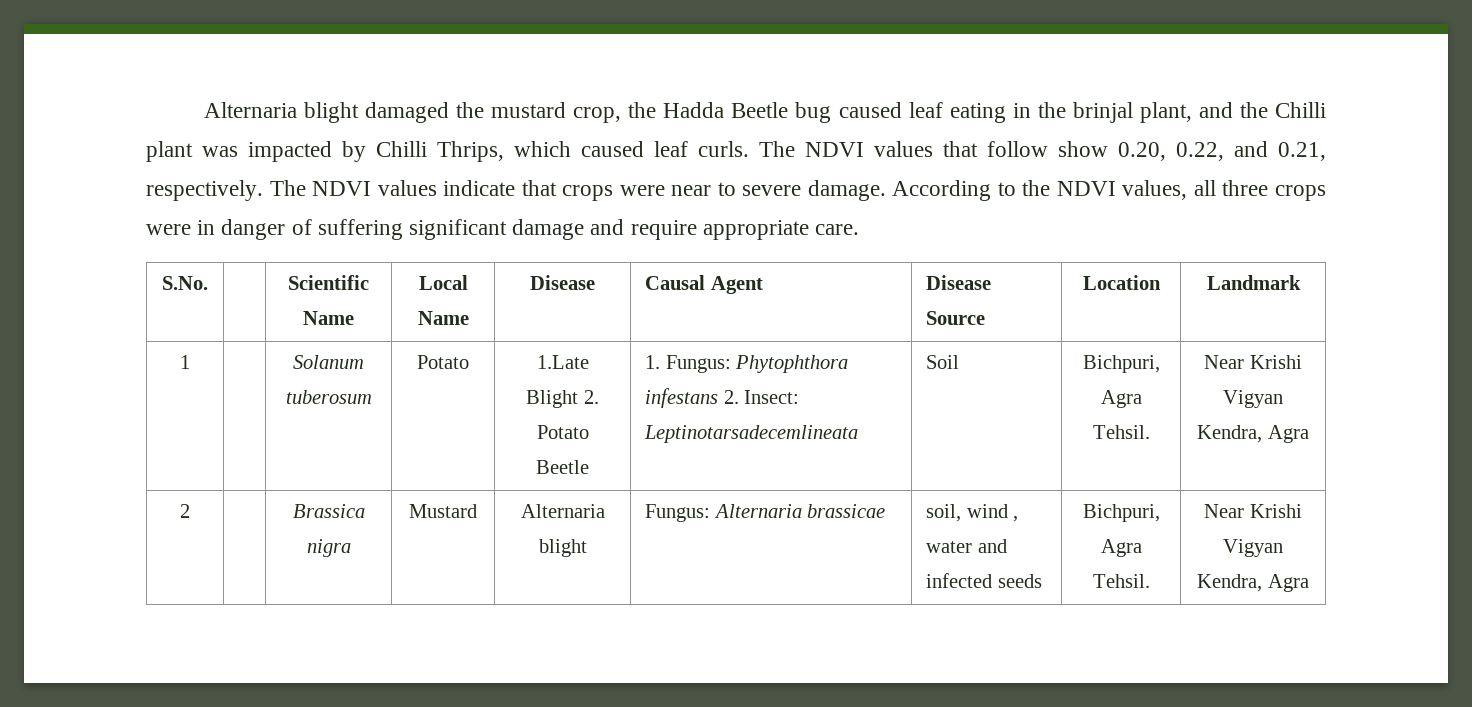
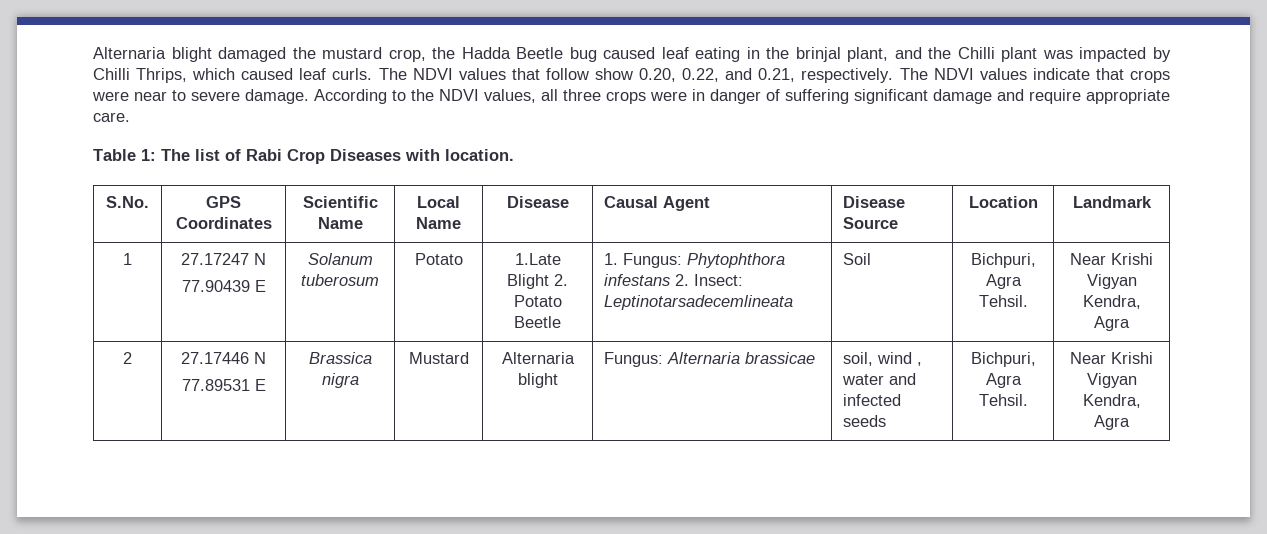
+ Table 1: The list of Rabi Crop Diseases with location.
- S.No. | | Scientific Name | Local Name | Disease | Causal Agent | Disease Source | Location | Landmark
+ S.No. | GPS Coordinates | Scientific Name | Local Name | Disease | Causal Agent | Disease Source | Location | Landmark
- 1 | | Solanum tuberosum | Potato | 1.Late Blight 2. Potato Beetle | 1. Fungus: Phytophthora infestans 2. Insect: Leptinotarsadecemlineata | Soil | Bichpuri, Agra Tehsil. | Near Krishi Vigyan Kendra, Agra
+ 1 | 27.17247 N
+ 77.90439 E | Solanum tuberosum | Potato | 1.Late Blight 2. Potato Beetle | 1. Fungus: Phytophthora infestans 2. Insect: Leptinotarsadecemlineata | Soil | Bichpuri, Agra Tehsil. | Near Krishi Vigyan Kendra, Agra
- 2 | | Brassica nigra | Mustard | Alternaria blight | Fungus: Alternaria brassicae | soil, wind , water and infected seeds | Bichpuri, Agra Tehsil. | Near Krishi Vigyan Kendra, Agra
+ 2 | 27.17446 N
+ 77.89531 E | Brassica nigra | Mustard | Alternaria blight | Fungus: Alternaria brassicae | soil, wind , water and infected seeds | Bichpuri, Agra Tehsil. | Near Krishi Vigyan Kendra, Agra

